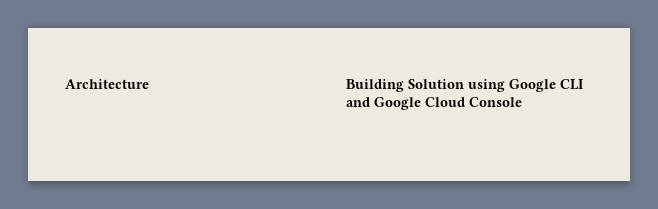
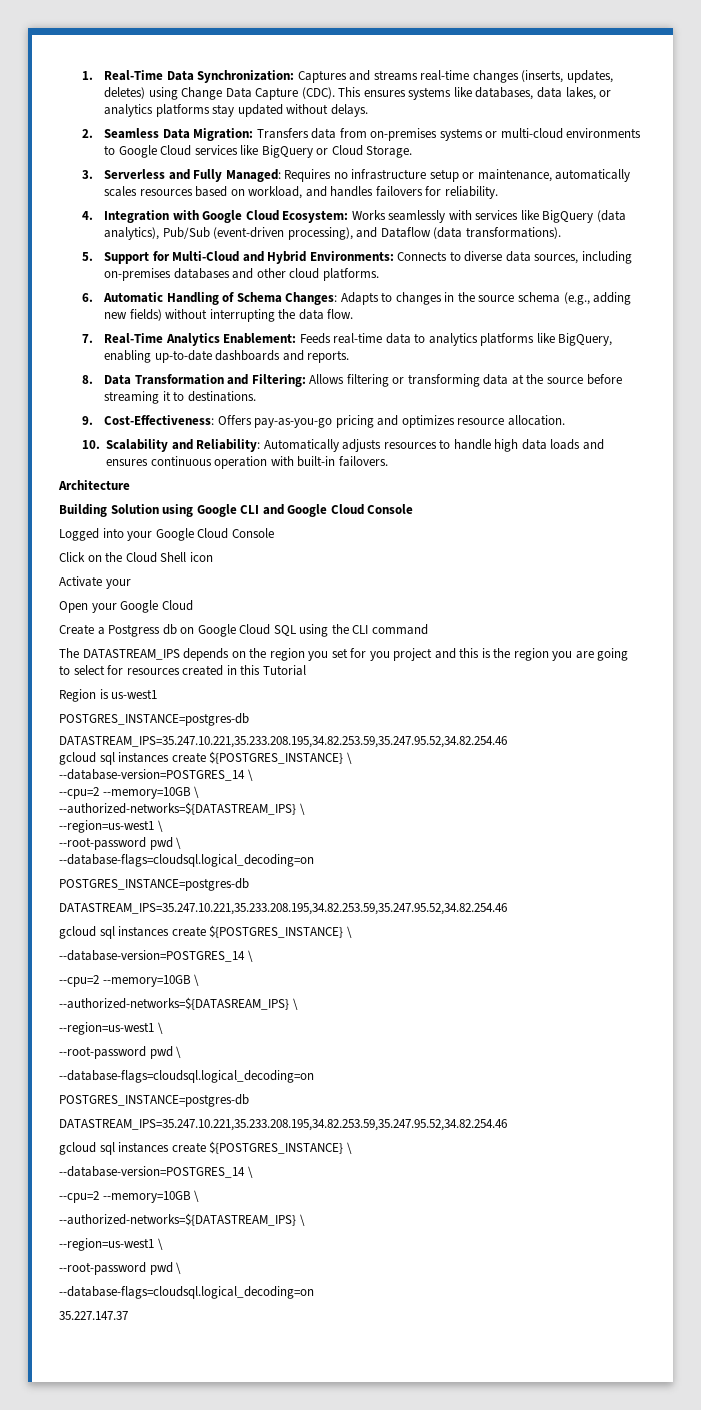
+ 1. Real-Time Data Synchronization: Captures and streams real-time changes (inserts, updates, deletes) using Change Data Capture (CDC). This ensures systems like databases, data lakes, or analytics platforms stay updated without delays.
+ 2. Seamless Data Migration: Transfers data from on-premises systems or multi-cloud environments to Google Cloud services like BigQuery or Cloud Storage.
+ 3. Serverless and Fully Managed: Requires no infrastructure setup or maintenance, automatically scales resources based on workload, and handles failovers for reliability.
+ 4. Integration with Google Cloud Ecosystem: Works seamlessly with services like BigQuery (data analytics), Pub/Sub (event-driven processing), and Dataflow (data transformations).
+ 5. Support for Multi-Cloud and Hybrid Environments: Connects to diverse data sources, including on-premises databases and other cloud platforms.
+ 6. Automatic Handling of Schema Changes: Adapts to changes in the source schema (e.g., adding new fields) without interrupting the data flow.
+ 7. Real-Time Analytics Enablement: Feeds real-time data to analytics platforms like BigQuery, enabling up-to-date dashboards and reports.
+ 8. Data Transformation and Filtering: Allows filtering or transforming data at the source before streaming it to destinations.
+ 9. Cost-Effectiveness: Offers pay-as-you-go pricing and optimizes resource allocation.
+ 10. Scalability and Reliability: Automatically adjusts resources to handle high data loads and ensures continuous operation with built-in failovers.
+ Logged into your Google Cloud Console
+ Click on the Cloud Shell icon
+ Activate your
+ Open your Google Cloud
+ Create a Postgress db on Google Cloud SQL using the CLI command
+ The DATASTREAM_IPS depends on the region you set for you project and this is the region you are going to select for resources created in this Tutorial
+ Region is us-west1
+ POSTGRES_INSTANCE=postgres-db
+ DATASTREAM_IPS=35.247.10.221,35.233.208.195,34.82.253.59,35.247.95.52,34.82.254.46
+ gcloud sql instances create ${POSTGRES_INSTANCE} \
+ --database-version=POSTGRES_14 \
+ --cpu=2 --memory=10GB \
+ --authorized-networks=${DATASTREAM_IPS} \
+ --region=us-west1 \
+ --root-password pwd \
+ --database-flags=cloudsql.logical_decoding=on
+ POSTGRES_INSTANCE=postgres-db
+ DATASTREAM_IPS=35.247.10.221,35.233.208.195,34.82.253.59,35.247.95.52,34.82.254.46
+ gcloud sql instances create ${POSTGRES_INSTANCE} \
+ --database-version=POSTGRES_14 \
+ --cpu=2 --memory=10GB \
+ --authorized-networks=${DATASREAM_IPS} \
+ --region=us-west1 \
+ --root-password pwd \
+ --database-flags=cloudsql.logical_decoding=on
+ POSTGRES_INSTANCE=postgres-db
+ DATASTREAM_IPS=35.247.10.221,35.233.208.195,34.82.253.59,35.247.95.52,34.82.254.46
+ gcloud sql instances create ${POSTGRES_INSTANCE} \
+ --database-version=POSTGRES_14 \
+ --cpu=2 --memory=10GB \
+ --authorized-networks=${DATASTREAM_IPS} \
+ --region=us-west1 \
+ --root-password pwd \
+ --database-flags=cloudsql.logical_decoding=on
+ 35.227.147.37

